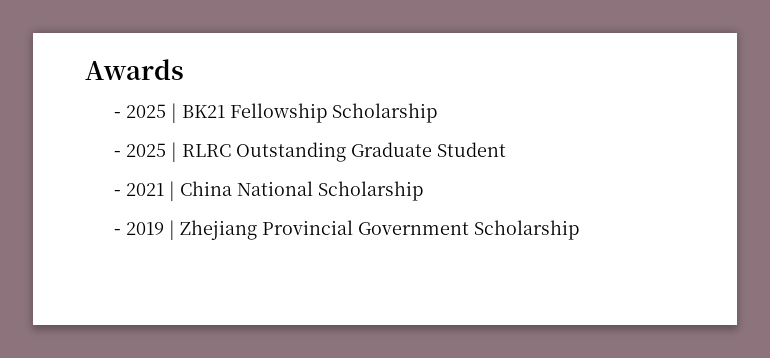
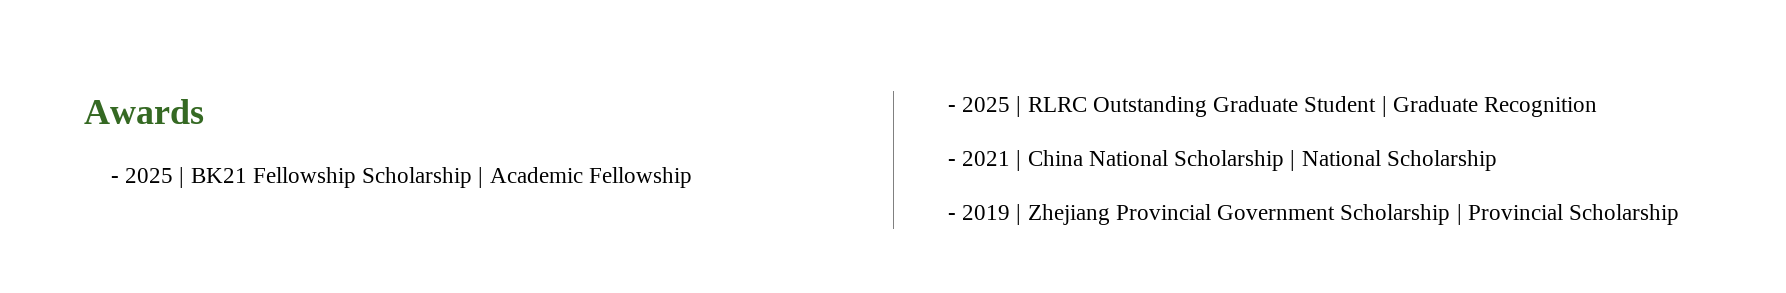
- - 2025 | BK21 Fellowship Scholarship
+ - 2025 | BK21 Fellowship Scholarship | Academic Fellowship
- - 2025 | RLRC Outstanding Graduate Student
+ - 2025 | RLRC Outstanding Graduate Student | Graduate Recognition
- - 2021 | China National Scholarship
+ - 2021 | China National Scholarship | National Scholarship
- - 2019 | Zhejiang Provincial Government Scholarship
+ - 2019 | Zhejiang Provincial Government Scholarship | Provincial Scholarship

